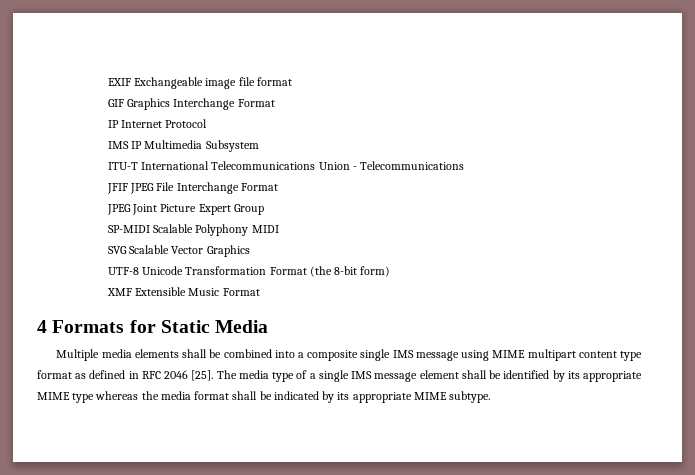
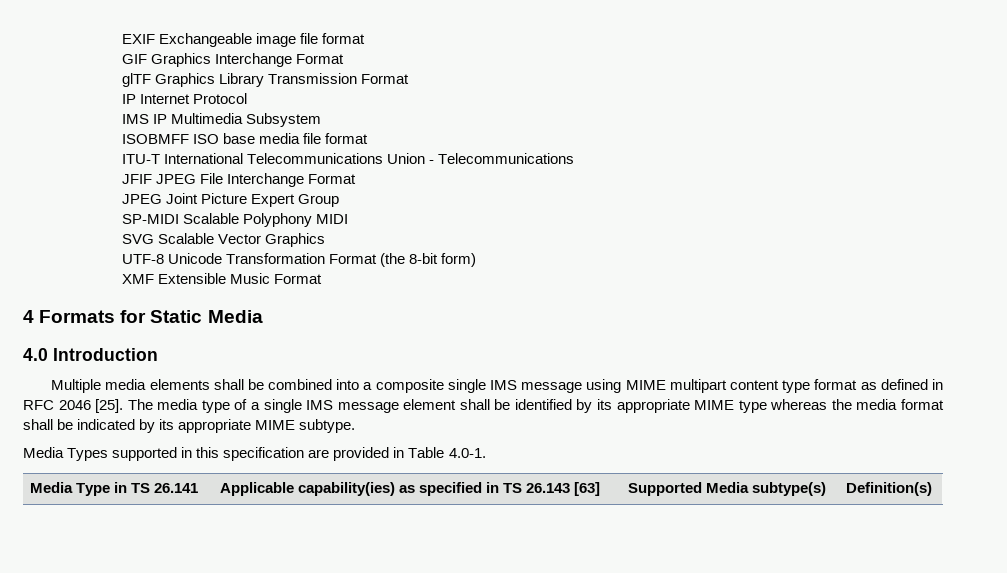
+ glTF Graphics Library Transmission Format
+ ISOBMFF ISO base media file format
+ 4.0 Introduction
+ Media Types supported in this specification are provided in Table 4.0-1.
+ Media Type in TS 26.141 | Applicable capability(ies) as specified in TS 26.143 [63] | Supported Media subtype(s) | Definition(s)

